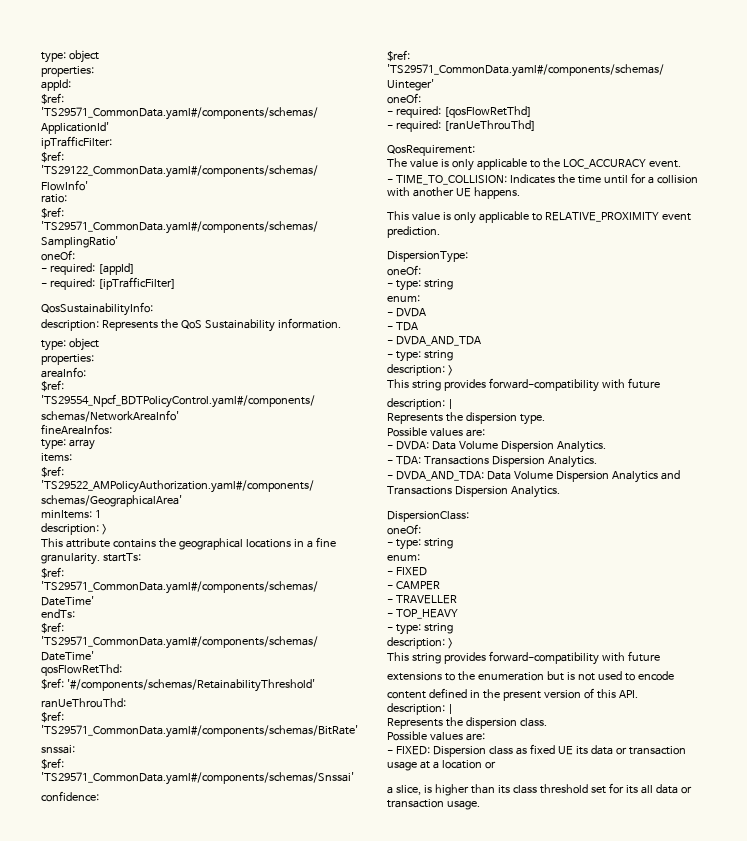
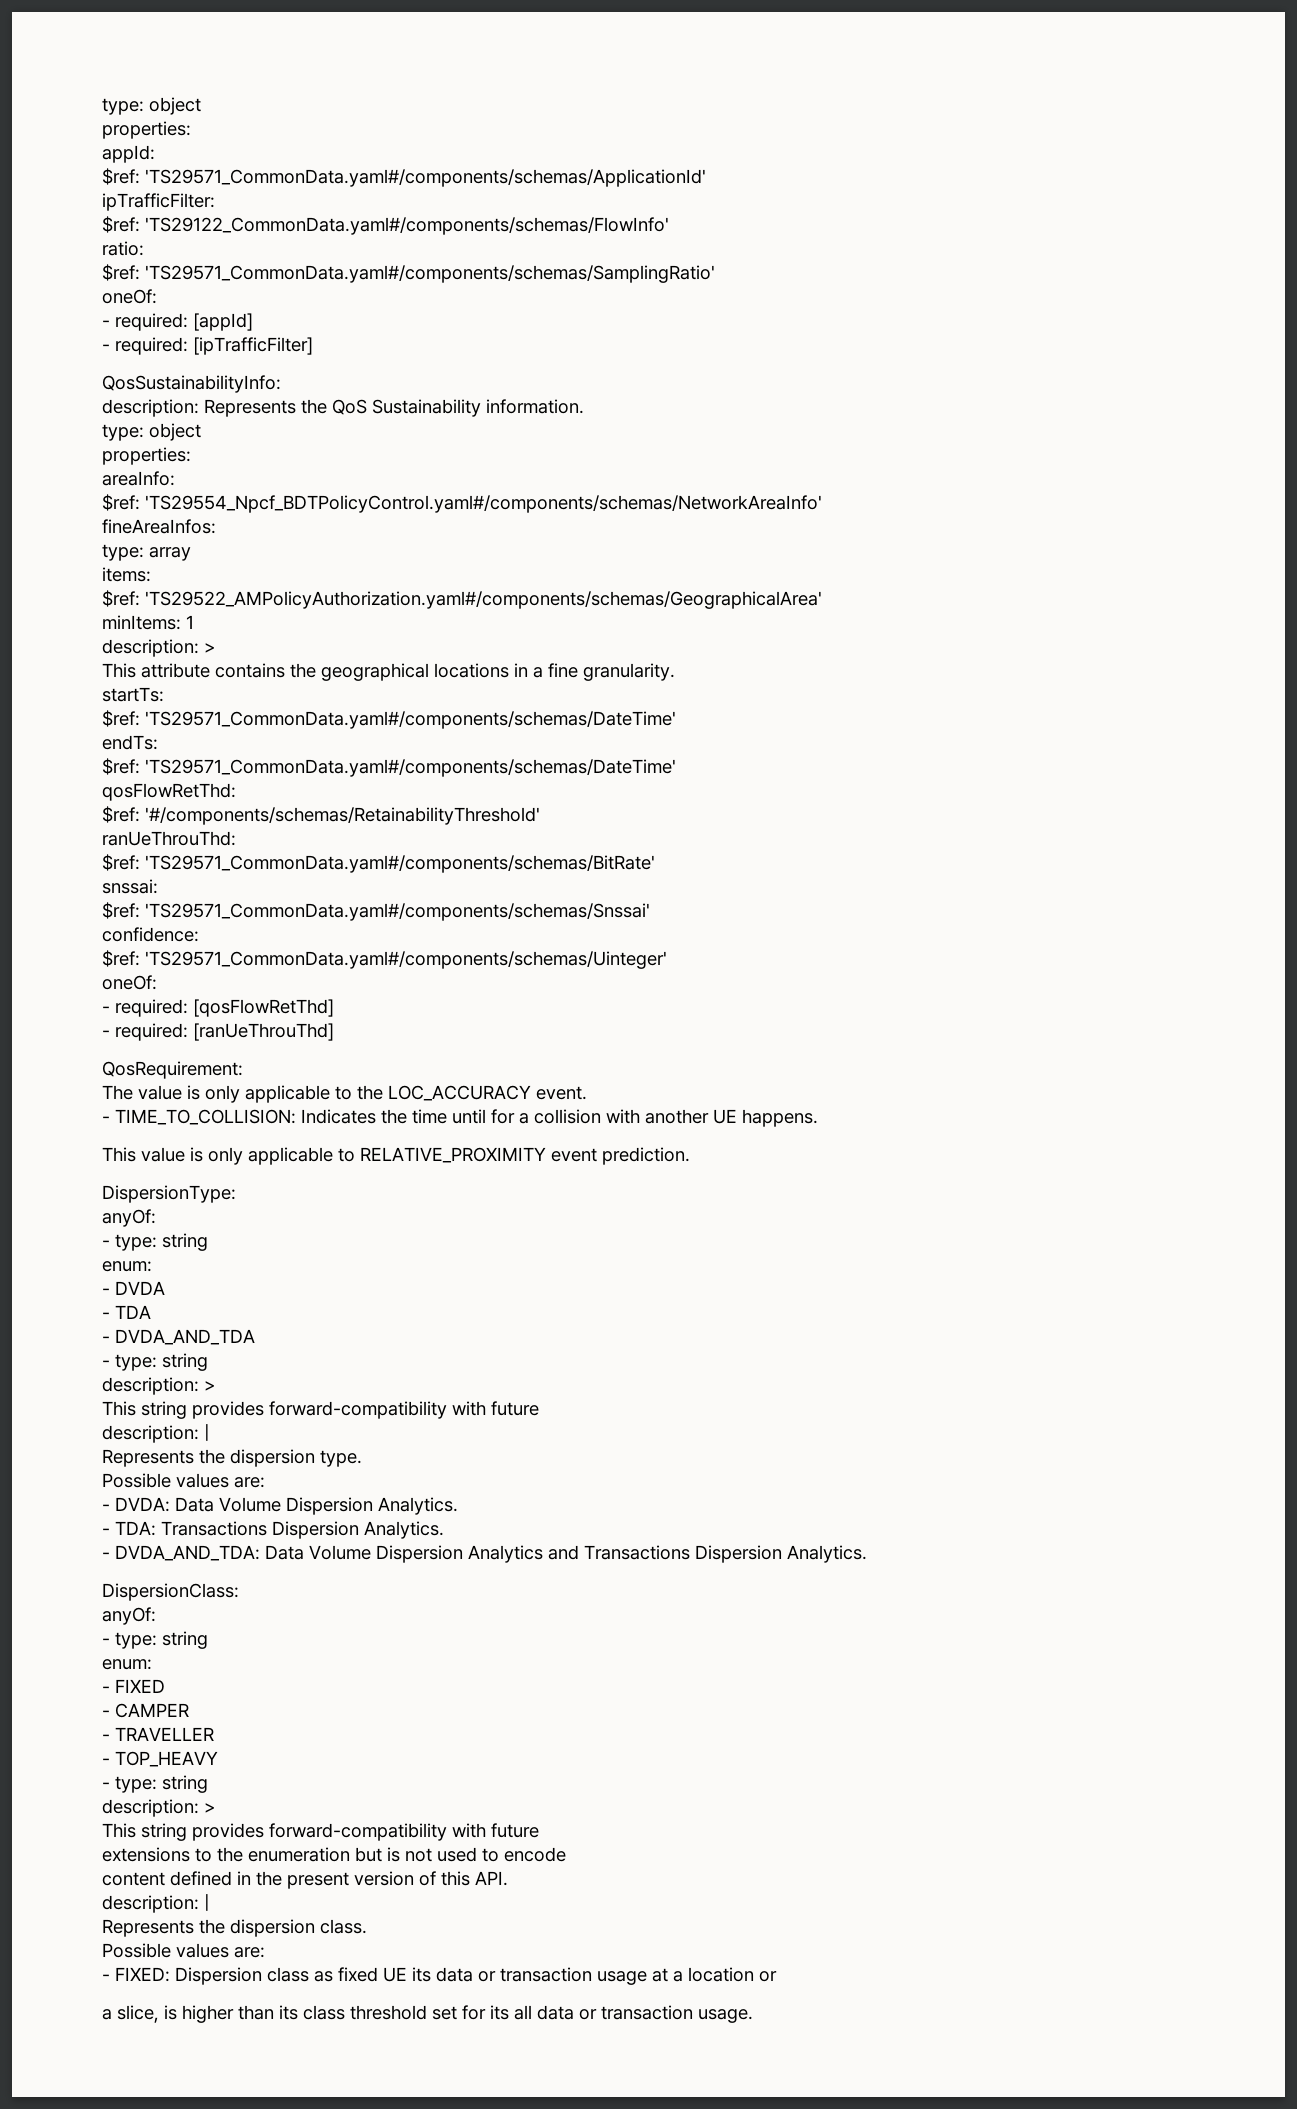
- This attribute contains the geographical locations in a fine granularity. startTs:
+ This attribute contains the geographical locations in a fine granularity.
+ startTs:
  DispersionType:
- oneOf:
+ anyOf:
  DispersionClass:
- oneOf:
+ anyOf:

